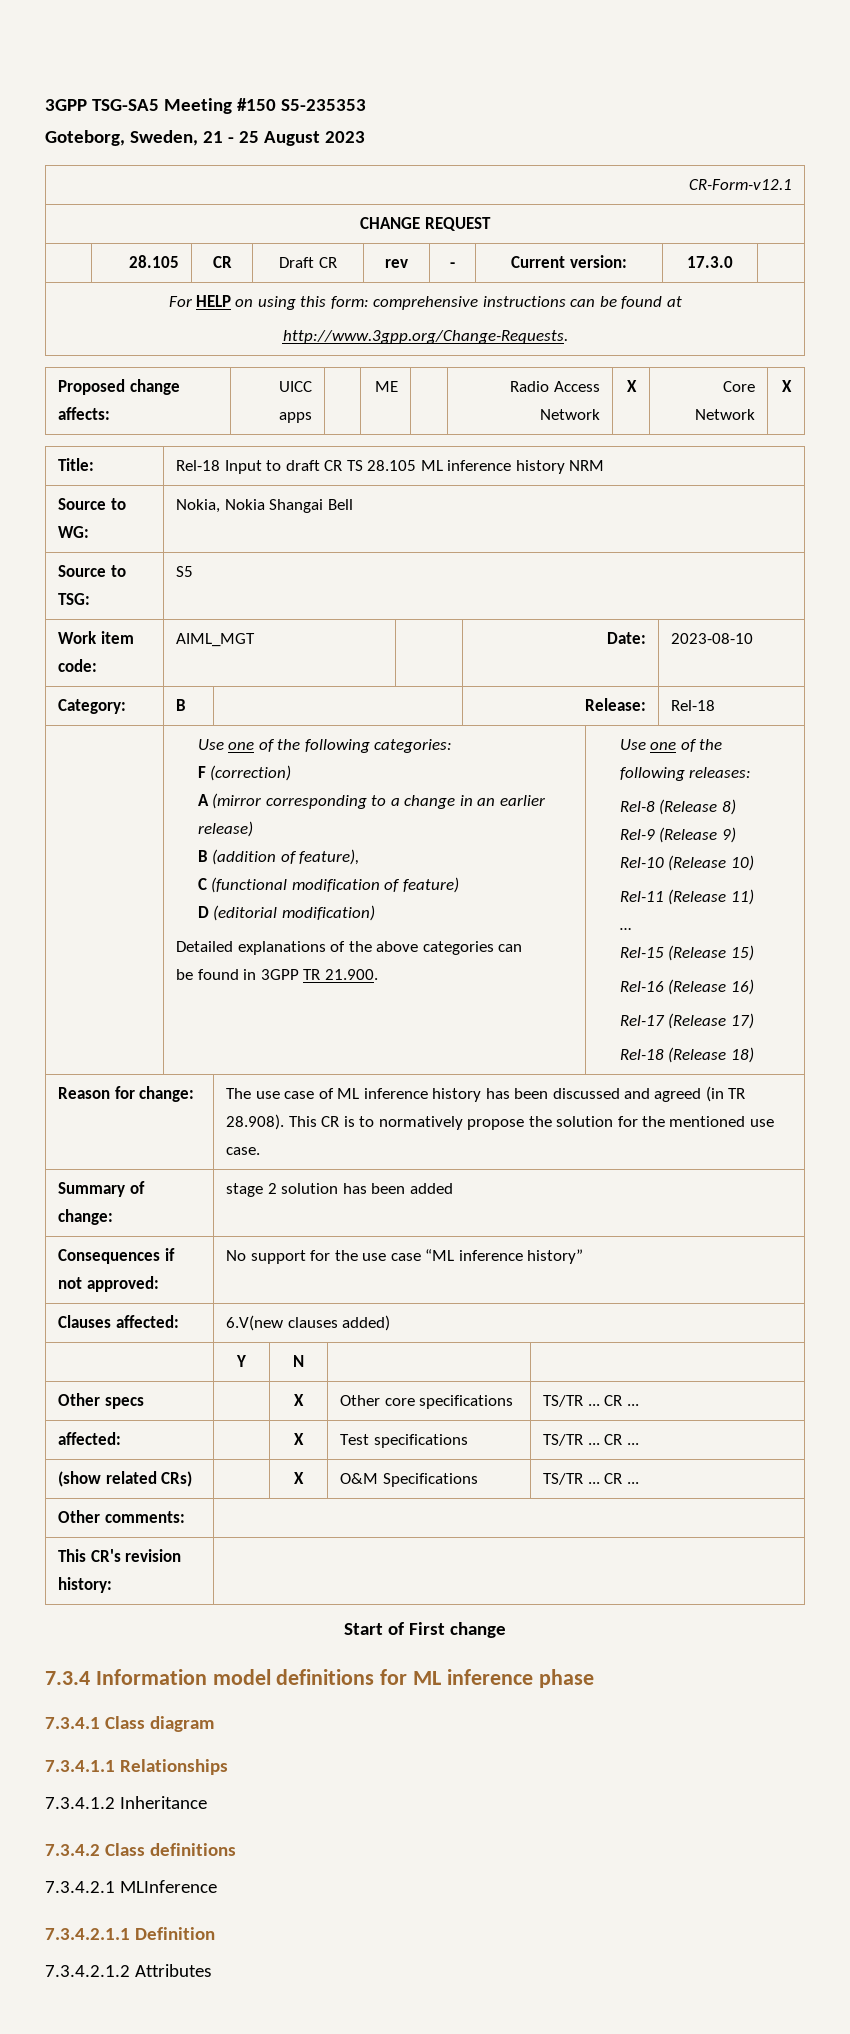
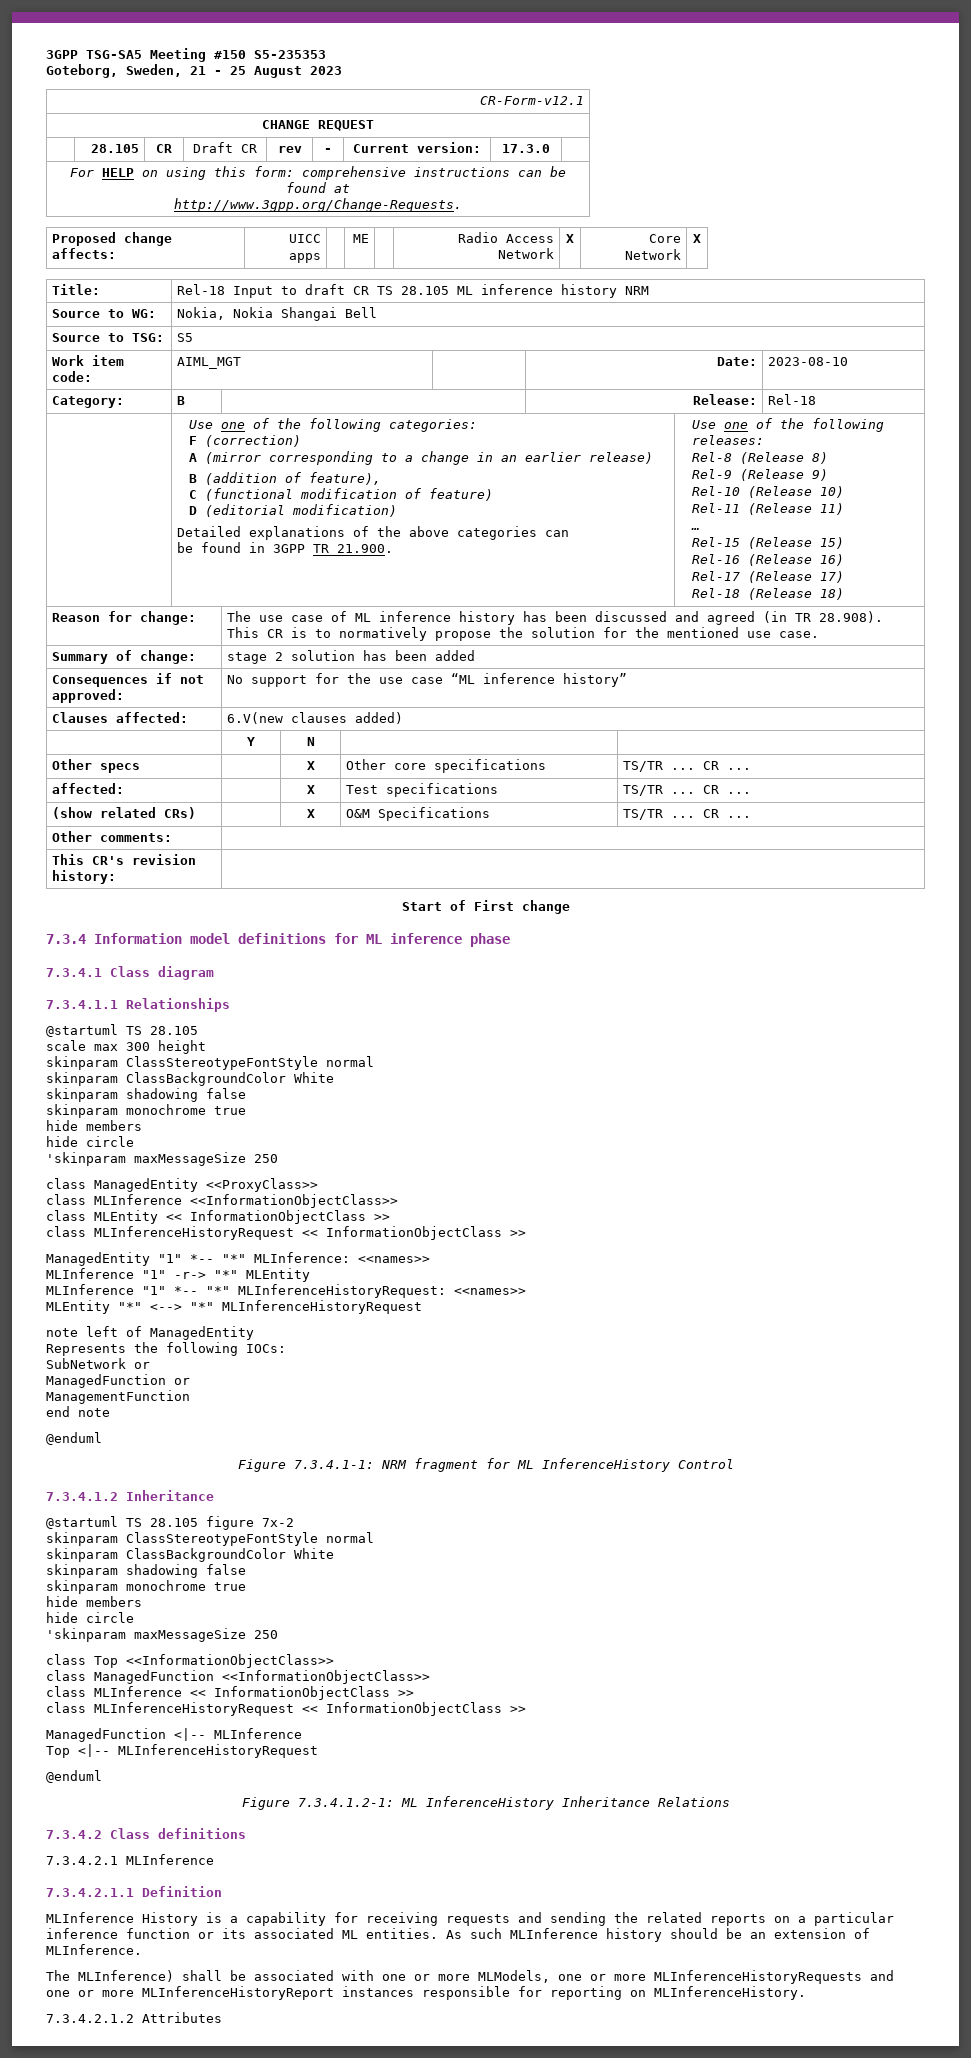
  7.3.4.1.1 Relationships
+ @startuml TS 28.105
+ scale max 300 height
+ skinparam ClassStereotypeFontStyle normal
+ skinparam ClassBackgroundColor White
+ skinparam shadowing false
+ skinparam monochrome true
+ hide members
+ hide circle
+ 'skinparam maxMessageSize 250
+ class ManagedEntity <<ProxyClass>>
+ class MLInference <<InformationObjectClass>>
+ class MLEntity << InformationObjectClass >>
+ class MLInferenceHistoryRequest << InformationObjectClass >>
+ ManagedEntity "1" *-- "*" MLInference: <<names>>
+ MLInference "1" -r-> "*" MLEntity
+ MLInference "1" *-- "*" MLInferenceHistoryRequest: <<names>>
+ MLEntity "*" <--> "*" MLInferenceHistoryRequest
+ note left of ManagedEntity
+ Represents the following IOCs:
+ SubNetwork or
+ ManagedFunction or
+ ManagementFunction
+ end note
+ @enduml
+ Figure 7.3.4.1-1: NRM fragment for ML InferenceHistory Control
  7.3.4.1.2 Inheritance
+ @startuml TS 28.105 figure 7x-2
+ skinparam ClassStereotypeFontStyle normal
+ skinparam ClassBackgroundColor White
+ skinparam shadowing false
+ skinparam monochrome true
+ hide members
+ hide circle
+ 'skinparam maxMessageSize 250
+ class Top <<InformationObjectClass>>
+ class ManagedFunction <<InformationObjectClass>>
+ class MLInference << InformationObjectClass >>
+ class MLInferenceHistoryRequest << InformationObjectClass >>
+ ManagedFunction <|-- MLInference
+ Top <|-- MLInferenceHistoryRequest
+ @enduml
+ Figure 7.3.4.1.2-1: ML InferenceHistory Inheritance Relations
+ MLInference History is a capability for receiving requests and sending the related reports on a particular inference function or its associated ML entities. As such MLInference history should be an extension of MLInference.
+ The MLInference) shall be associated with one or more MLModels, one or more MLInferenceHistoryRequests and one or more MLInferenceHistoryReport instances responsible for reporting on MLInferenceHistory.

